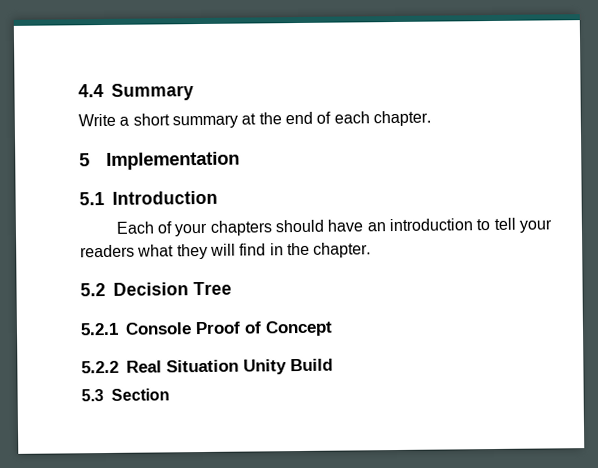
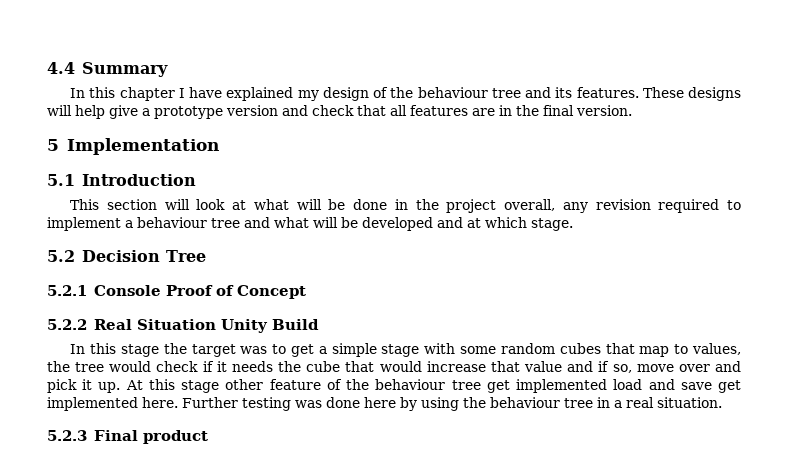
- Write a short summary at the end of each chapter.
+ In this chapter I have explained my design of the behaviour tree and its features. These designs will help give a prototype version and check that all features are in the final version.
  5 Implementation
  5.1 Introduction
- Each of your chapters should have an introduction to tell your readers what they will find in the chapter.
+ This section will look at what will be done in the project overall, any revision required to implement a behaviour tree and what will be developed and at which stage.
- 5.3 Section
+ In this stage the target was to get a simple stage with some random cubes that map to values, the tree would check if it needs the cube that would increase that value and if so, move over and pick it up. At this stage other feature of the behaviour tree get implemented load and save get implemented here. Further testing was done here by using the behaviour tree in a real situation.
+ 5.2.3 Final product

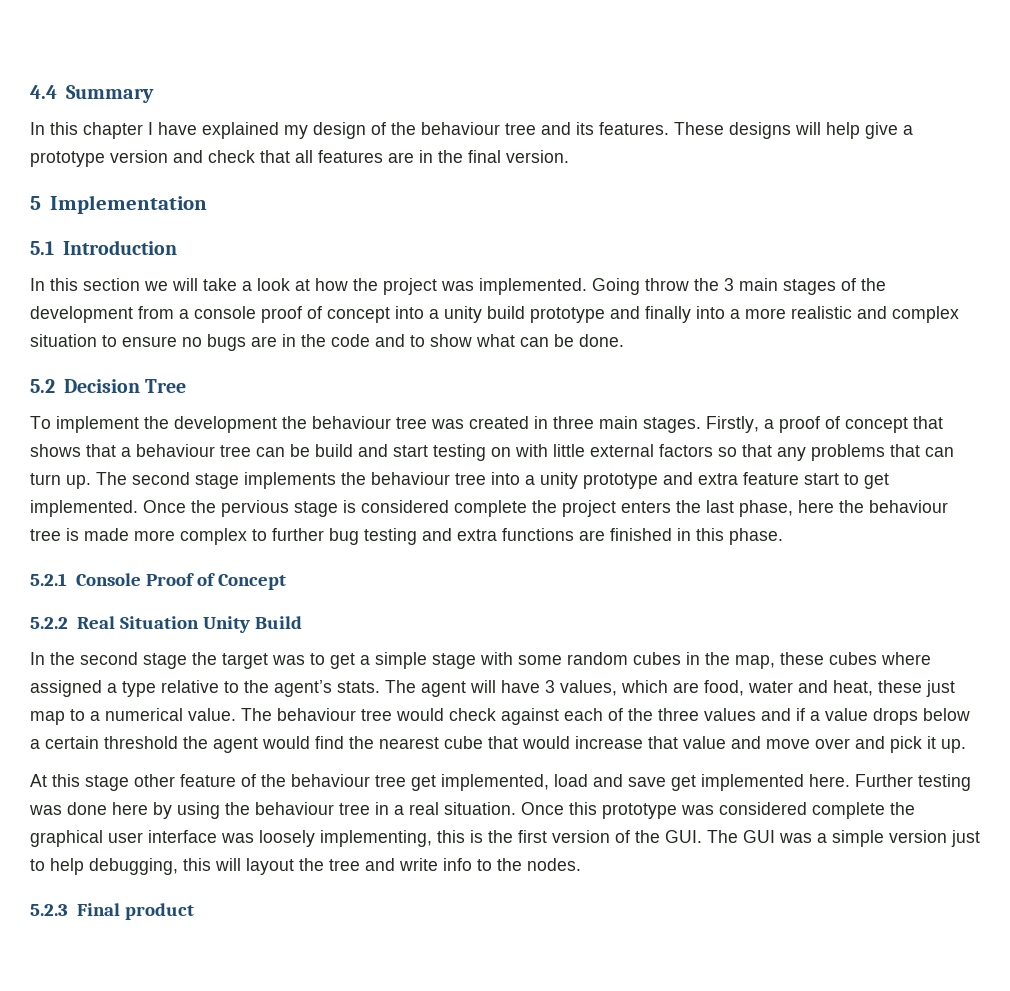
- This section will look at what will be done in the project overall, any revision required to implement a behaviour tree and what will be developed and at which stage.
+ In this section we will take a look at how the project was implemented. Going throw the 3 main stages of the development from a console proof of concept into a unity build prototype and finally into a more realistic and complex situation to ensure no bugs are in the code and to show what can be done.
  5.2 Decision Tree
+ To implement the development the behaviour tree was created in three main stages. Firstly, a proof of concept that shows that a behaviour tree can be build and start testing on with little external factors so that any problems that can turn up. The second stage implements the behaviour tree into a unity prototype and extra feature start to get implemented. Once the pervious stage is considered complete the project enters the last phase, here the behaviour tree is made more complex to further bug testing and extra functions are finished in this phase.
- In this stage the target was to get a simple stage with some random cubes that map to values, the tree would check if it needs the cube that would increase that value and if so, move over and pick it up. At this stage other feature of the behaviour tree get implemented load and save get implemented here.
+ In the second stage the target was to get a simple stage with some random cubes in the map, these cubes where assigned a type relative to the agent’s stats. The agent will have 3 values, which are food, water and heat, these just map to a numerical value. The behaviour tree would check against each of the three values and if a value drops below a certain threshold the agent would find the nearest cube that would increase that value and move over and pick it up.
+ At this stage other feature of the behaviour tree get implemented, load and save get implemented here.
+ Once this prototype was considered complete the graphical user interface was loosely implementing, this is the first version of the GUI. The GUI was a simple version just to help debugging, this will layout the tree and write info to the nodes.

